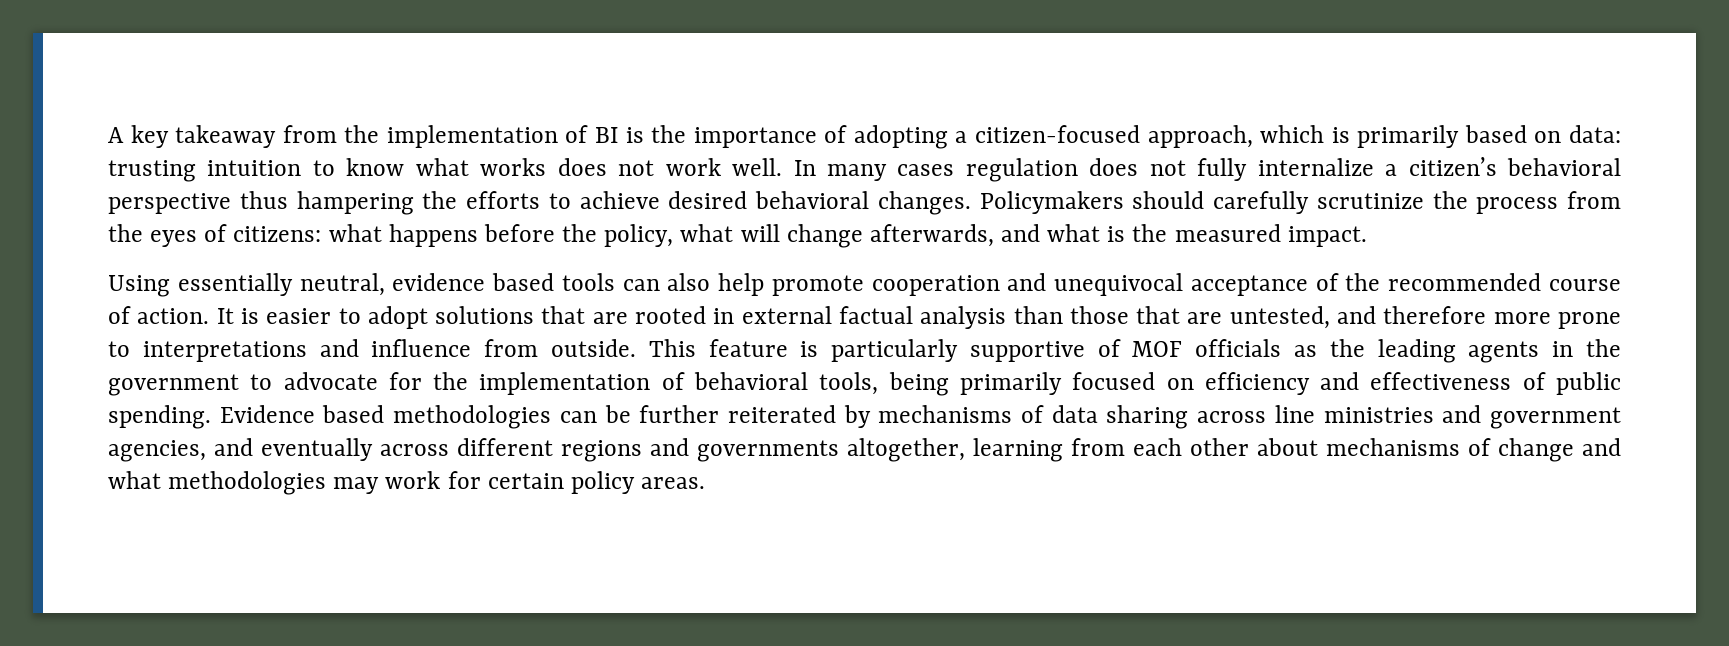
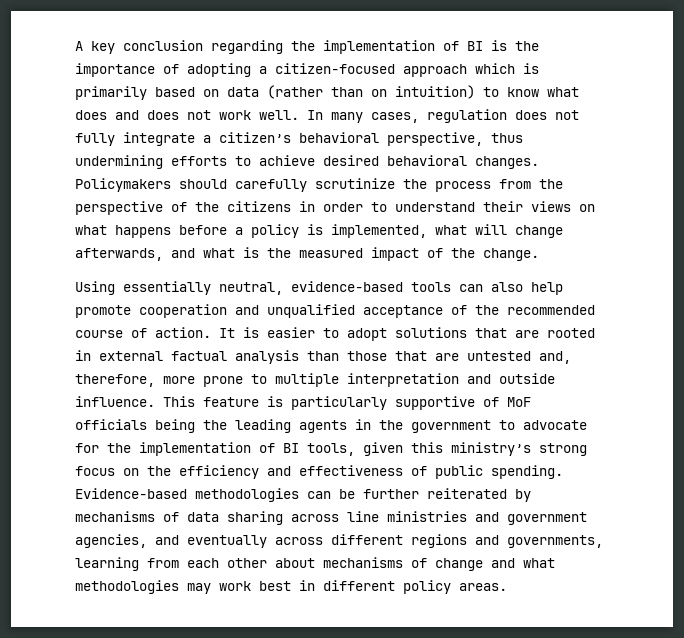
- A key takeaway from the implementation of BI is the importance of adopting a citizen-focused approach, which is primarily based on data: trusting intuition to know what works does not work well.
+ A key conclusion regarding the implementation of BI is the importance of adopting a citizen-focused approach which is primarily based on data (rather than on intuition) to know what does and does not work well.
- In many cases regulation does not fully internalize a citizen’s behavioral perspective thus hampering the efforts to achieve desired behavioral changes.
+ In many cases, regulation does not fully integrate a citizen’s behavioral perspective, thus undermining efforts to achieve desired behavioral changes.
- Policymakers should carefully scrutinize the process from the eyes of citizens: what happens before the policy, what will change afterwards, and what is the measured impact.
+ Policymakers should carefully scrutinize the process from the perspective of the citizens in order to understand their views on what happens before a policy is implemented, what will change afterwards, and what is the measured impact of the change.
- Using essentially neutral, evidence based tools can also help promote cooperation and unequivocal acceptance of the recommended course of action.
+ Using essentially neutral, evidence-based tools can also help promote cooperation and unqualified acceptance of the recommended course of action.
- It is easier to adopt solutions that are rooted in external factual analysis than those that are untested, and therefore more prone to interpretations and influence from outside.
+ It is easier to adopt solutions that are rooted in external factual analysis than those that are untested and, therefore, more prone to multiple interpretation and outside influence.
- This feature is particularly supportive of MOF officials as the leading agents in the government to advocate for the implementation of behavioral tools, being primarily focused on efficiency and effectiveness of public spending.
+ This feature is particularly supportive of MoF officials being the leading agents in the government to advocate for the implementation of BI tools, given this ministry’s strong focus on the efficiency and effectiveness of public spending.
- Evidence based methodologies can be further reiterated by mechanisms of data sharing across line ministries and government agencies, and eventually across different regions and governments altogether, learning from each other about mechanisms of change and what methodologies may work for certain policy areas.
+ Evidence-based methodologies can be further reiterated by mechanisms of data sharing across line ministries and government agencies, and eventually across different regions and governments, learning from each other about mechanisms of change and what methodologies may work best in different policy areas.

